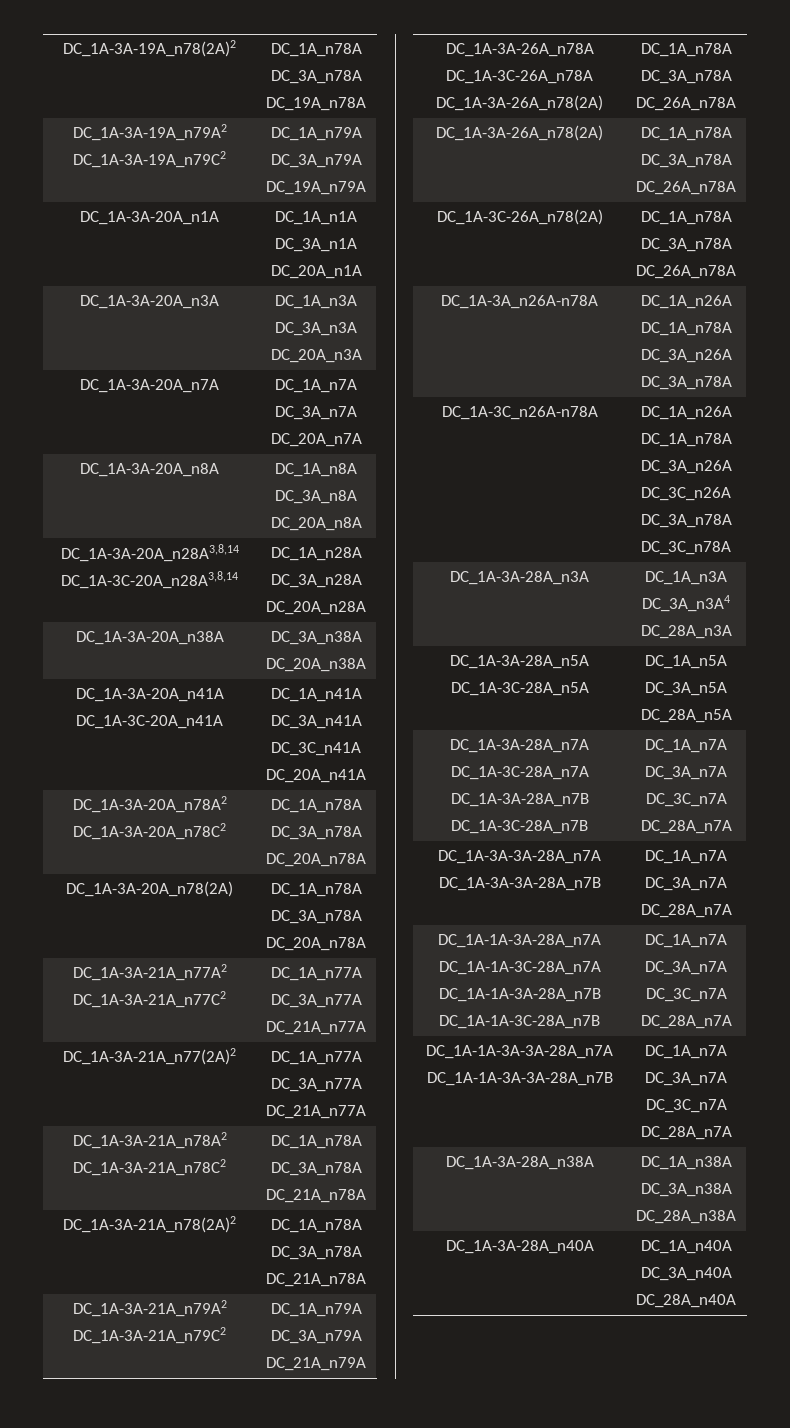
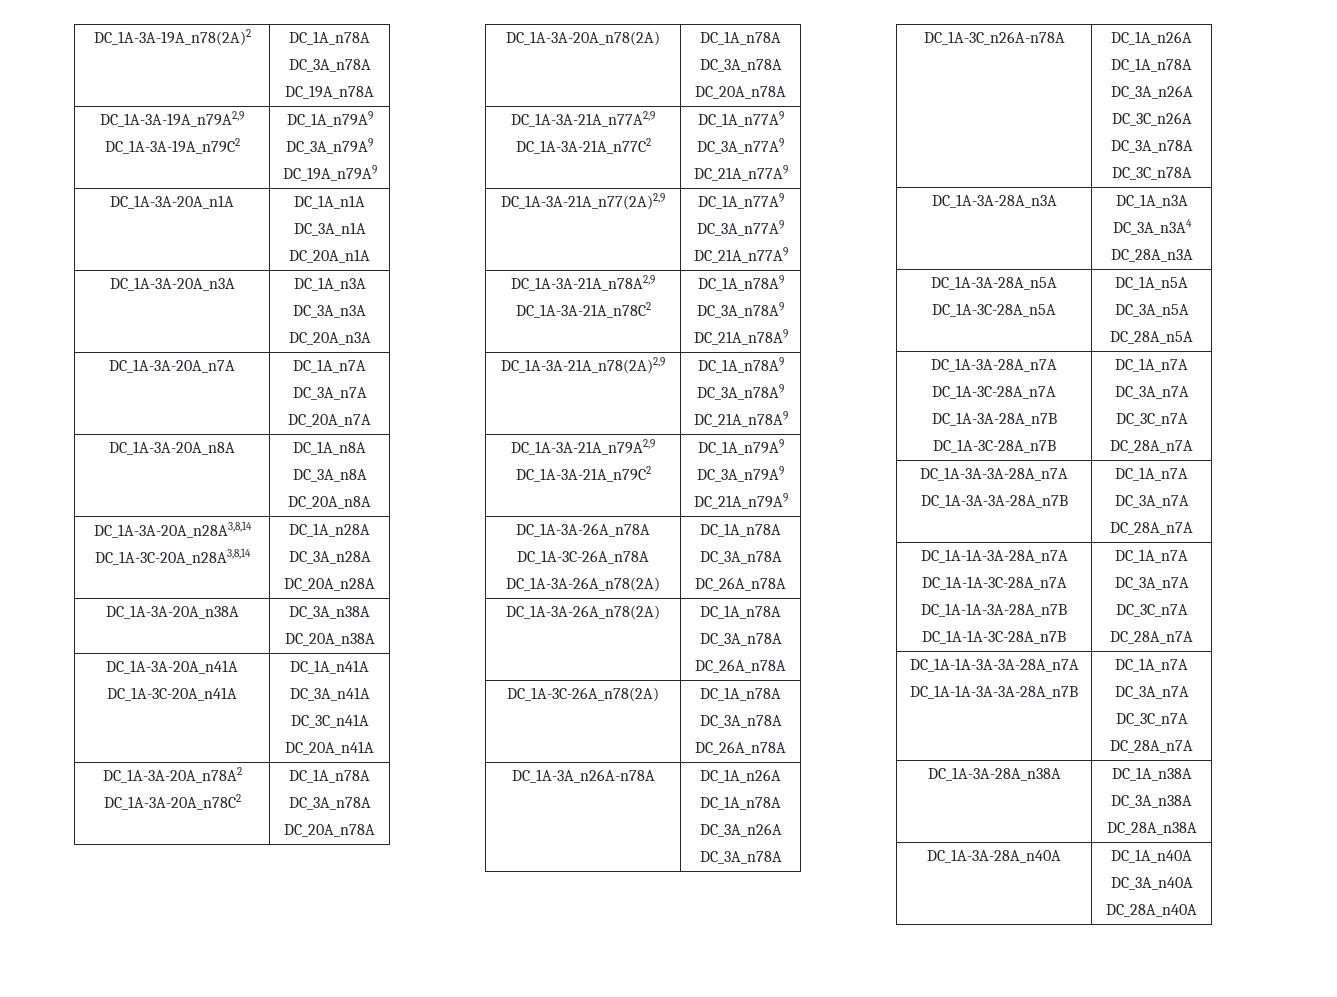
- DC_1A-3A-19A_n79A2
- DC_1A-3A-19A_n79C2 | DC_1A_n79A
- DC_3A_n79A
- DC_19A_n79A
+ DC_1A-3A-19A_n79A2,9
+ DC_1A-3A-19A_n79C2 | DC_1A_n79A9
+ DC_3A_n79A9
+ DC_19A_n79A9
- DC_1A-3A-21A_n77A2
- DC_1A-3A-21A_n77C2 | DC_1A_n77A
- DC_3A_n77A
- DC_21A_n77A
- DC_1A-3A-21A_n77(2A)2 | DC_1A_n77A
- DC_3A_n77A
- DC_21A_n77A
- DC_1A-3A-21A_n78A2
- DC_1A-3A-21A_n78C2 | DC_1A_n78A
- DC_3A_n78A
- DC_21A_n78A
- DC_1A-3A-21A_n78(2A)2 | DC_1A_n78A
- DC_3A_n78A
- DC_21A_n78A
- DC_1A-3A-21A_n79A2
- DC_1A-3A-21A_n79C2 | DC_1A_n79A
- DC_3A_n79A
- DC_21A_n79A
+ DC_1A-3A-21A_n77A2,9
+ DC_1A-3A-21A_n77C2 | DC_1A_n77A9
+ DC_3A_n77A9
+ DC_21A_n77A9
+ DC_1A-3A-21A_n77(2A)2,9 | DC_1A_n77A9
+ DC_3A_n77A9
+ DC_21A_n77A9
+ DC_1A-3A-21A_n78A2,9
+ DC_1A-3A-21A_n78C2 | DC_1A_n78A9
+ DC_3A_n78A9
+ DC_21A_n78A9
+ DC_1A-3A-21A_n78(2A)2,9 | DC_1A_n78A9
+ DC_3A_n78A9
+ DC_21A_n78A9
+ DC_1A-3A-21A_n79A2,9
+ DC_1A-3A-21A_n79C2 | DC_1A_n79A9
+ DC_3A_n79A9
+ DC_21A_n79A9

